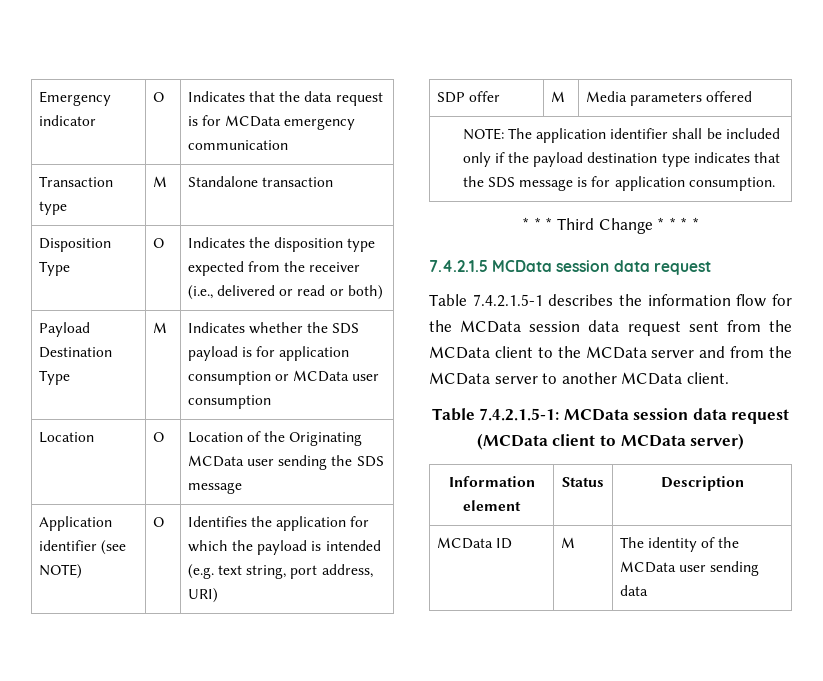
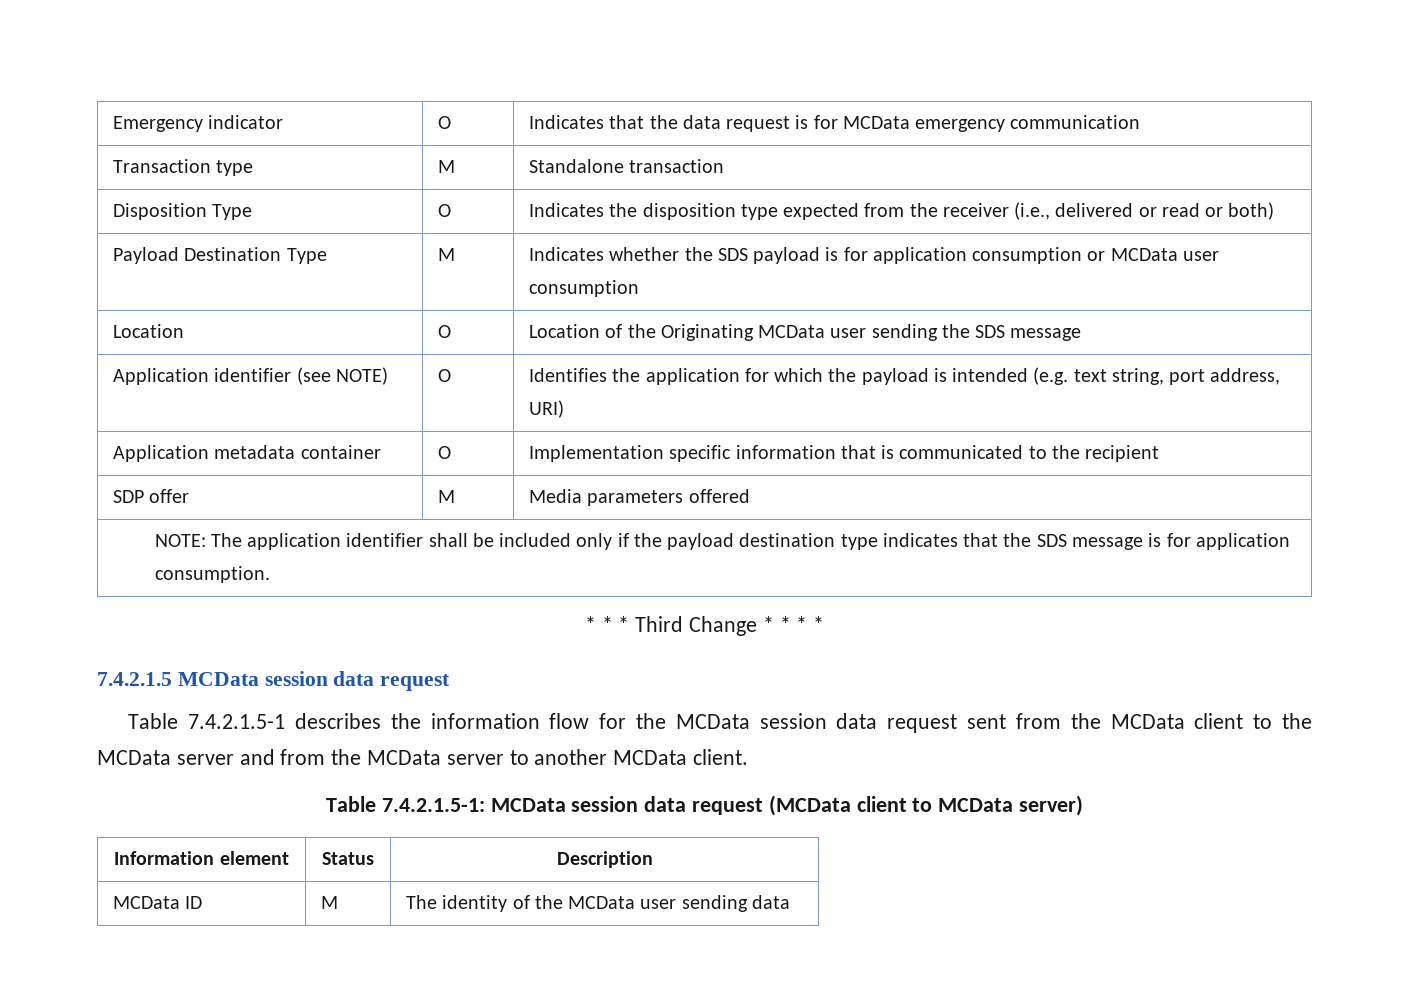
+ Application metadata container | O | Implementation specific information that is communicated to the recipient

